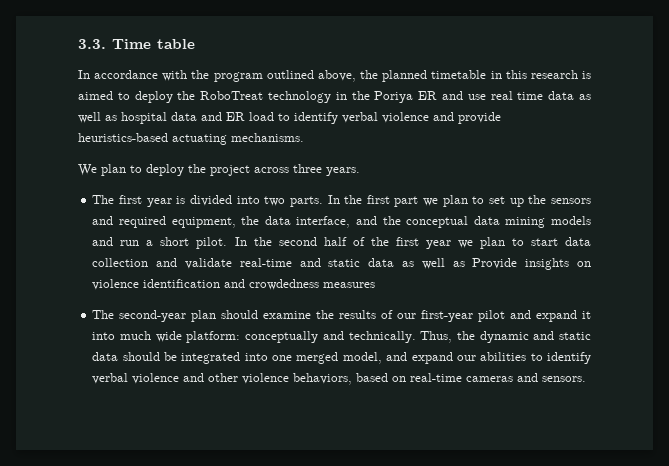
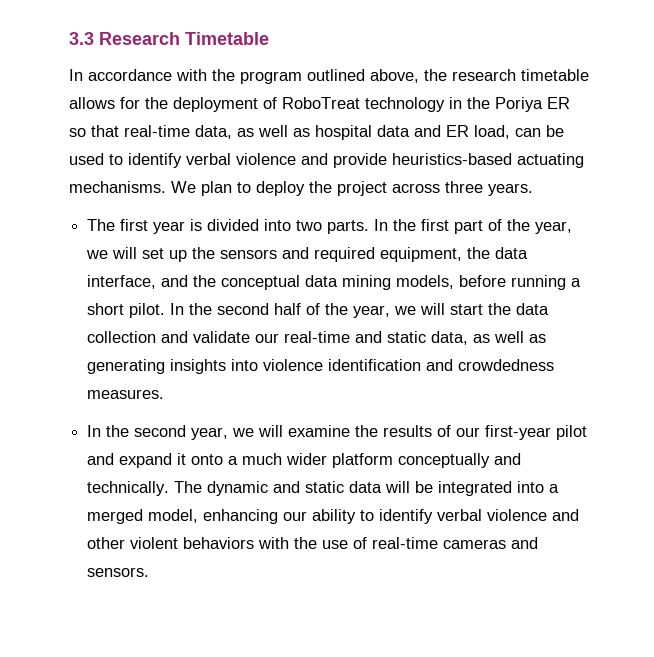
- 3.3. Time table
+ 3.3 Research Timetable
- In accordance with the program outlined above, the planned timetable in this research is aimed to deploy the RoboTreat technology in the Poriya ER and use real time data as well as hospital data and ER load to identify verbal violence and provide heuristics-based actuating mechanisms.
- We plan to deploy the project across three years.
+ In accordance with the program outlined above, the research timetable allows for the deployment of RoboTreat technology in the Poriya ER so that real-time data, as well as hospital data and ER load, can be used to identify verbal violence and provide heuristics-based actuating mechanisms. We plan to deploy the project across three years.
- In the first part we plan to set up the sensors and required equipment, the data interface, and the conceptual data mining models and run a short pilot.
+ In the first part of the year, we will set up the sensors and required equipment, the data interface, and the conceptual data mining models, before running a short pilot.
- In the second half of the first year we plan to start data collection and validate real-time and static data as well as Provide insights on violence identification and crowdedness measures
- The second-year plan should examine the results of our first-year pilot and expand it into much wide platform: conceptually and technically.
+ In the second half of the year, we will start the data collection and validate our real-time and static data, as well as generating insights into violence identification and crowdedness measures.
+ In the second year, we will examine the results of our first-year pilot and expand it onto a much wider platform conceptually and technically.
- Thus, the dynamic and static data should be integrated into one merged model, and expand our abilities to identify verbal violence and other violence behaviors, based on real-time cameras and sensors.
+ The dynamic and static data will be integrated into a merged model, enhancing our ability to identify verbal violence and other violent behaviors with the use of real-time cameras and sensors.

